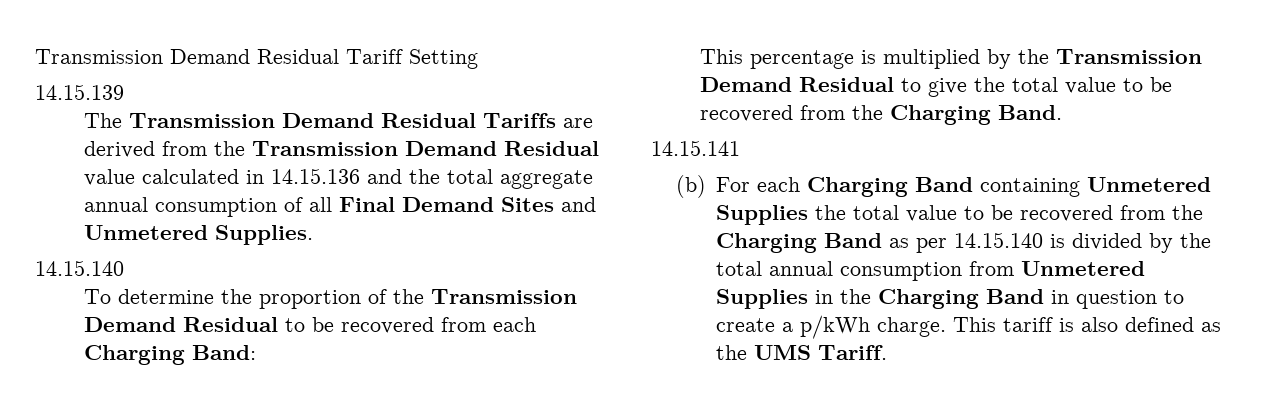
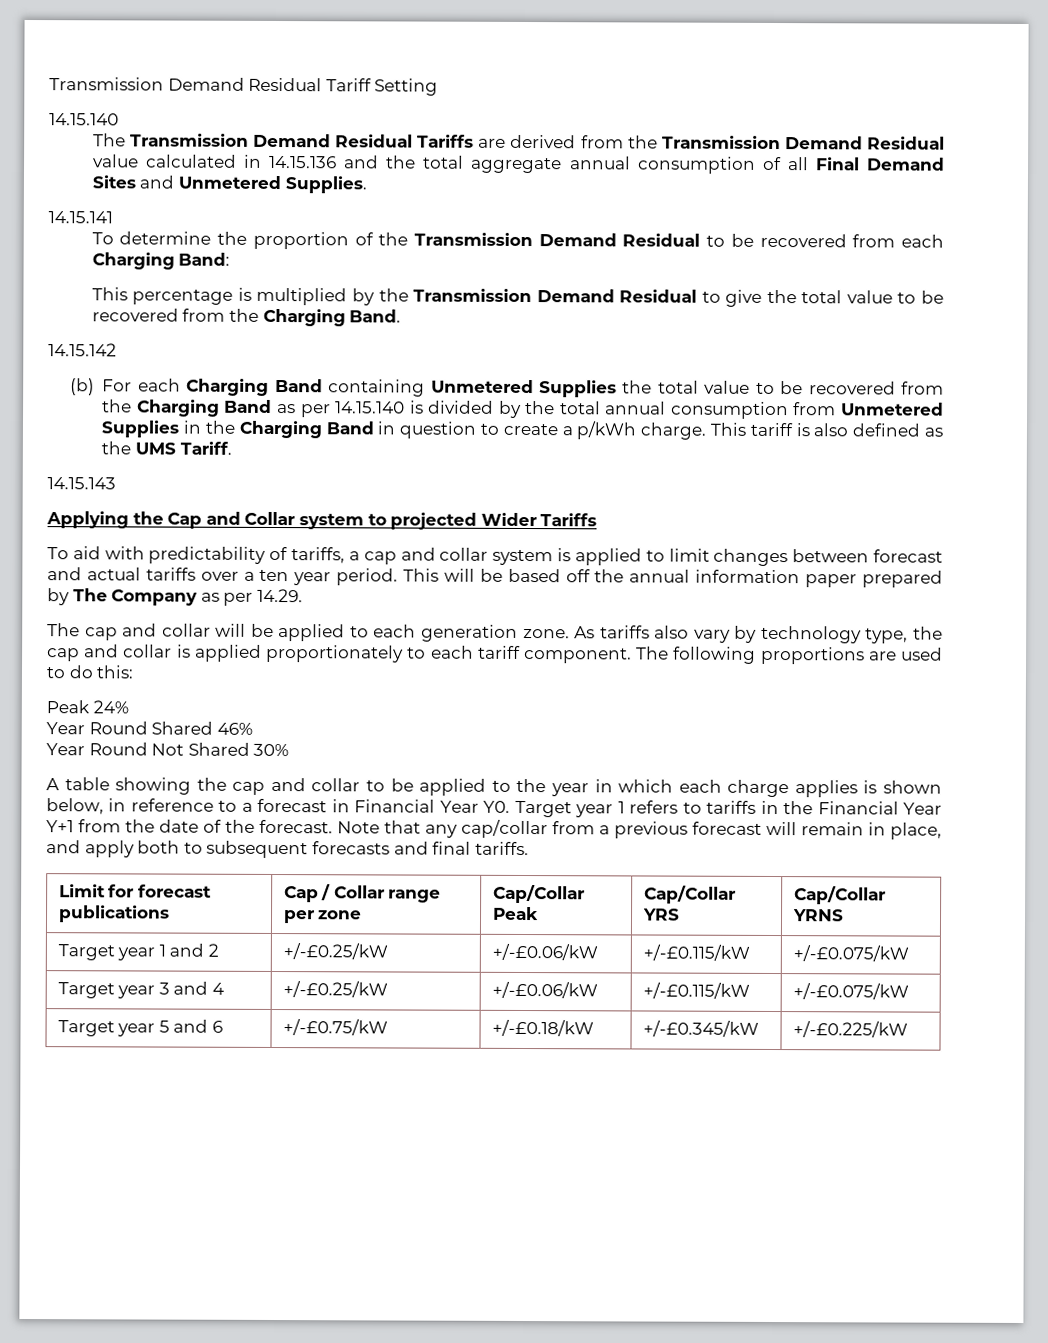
  Transmission Demand Residual Tariff Setting
- 14.15.139
+ 14.15.140
  The Transmission Demand Residual Tariffs are derived from the Transmission Demand Residual value calculated in 14.15.136 and the total aggregate annual consumption of all Final Demand Sites and Unmetered Supplies.
- 14.15.140
+ 14.15.141
- 14.15.141
+ 14.15.142
+ 14.15.143
+ Applying the Cap and Collar system to projected Wider Tariffs
+ To aid with predictability of tariffs, a cap and collar system is applied to limit changes between forecast and actual tariffs over a ten year period. This will be based off the annual information paper prepared by The Company as per 14.29.
+ The cap and collar will be applied to each generation zone. As tariffs also vary by technology type, the cap and collar is applied proportionately to each tariff component. The following proportions are used to do this:
+ Peak 24%
+ Year Round Shared 46%
+ Year Round Not Shared 30%
+ A table showing the cap and collar to be applied to the year in which each charge applies is shown below, in reference to a forecast in Financial Year Y0. Target year 1 refers to tariffs in the Financial Year Y+1 from the date of the forecast. Note that any cap/collar from a previous forecast will remain in place, and apply both to subsequent forecasts and final tariffs.
+ Limit for forecast publications | Cap / Collar range per zone | Cap/Collar Peak | Cap/Collar YRS | Cap/Collar YRNS
+ Target year 1 and 2 | +/-£0.25/kW | +/-£0.06/kW | +/-£0.115/kW | +/-£0.075/kW
+ Target year 3 and 4 | +/-£0.25/kW | +/-£0.06/kW | +/-£0.115/kW | +/-£0.075/kW
+ Target year 5 and 6 | +/-£0.75/kW | +/-£0.18/kW | +/-£0.345/kW | +/-£0.225/kW

